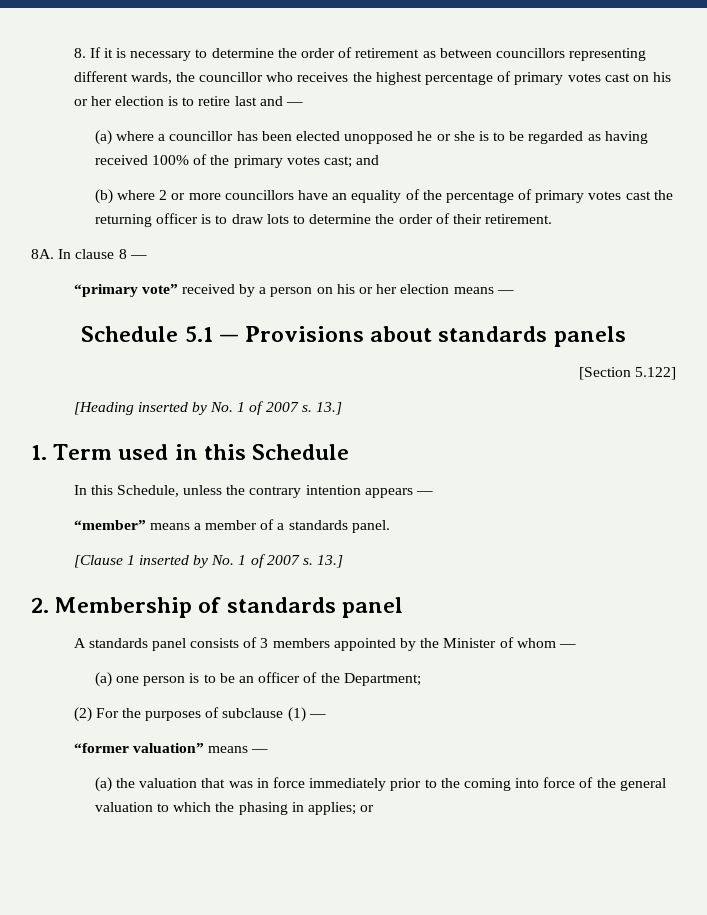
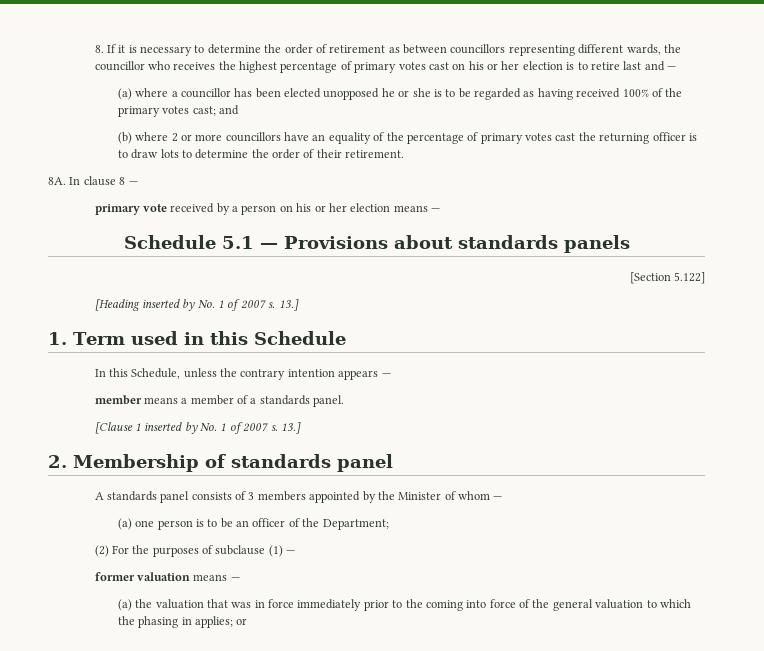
- “primary vote” received by a person on his or her election means —
+ primary vote received by a person on his or her election means —
- “member” means a member of a standards panel.
+ member means a member of a standards panel.
- “former valuation” means —
+ former valuation means —

